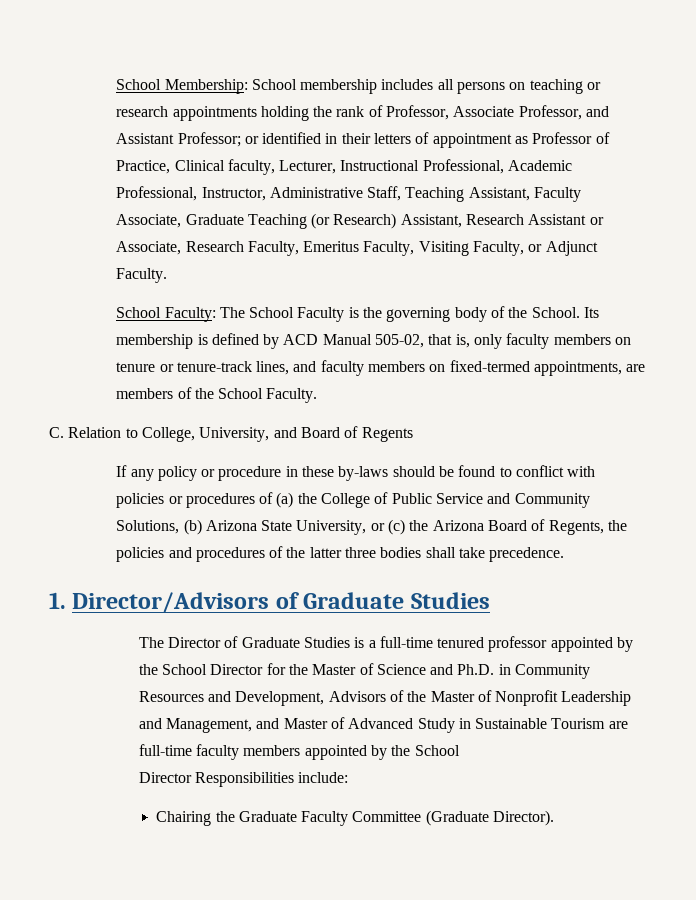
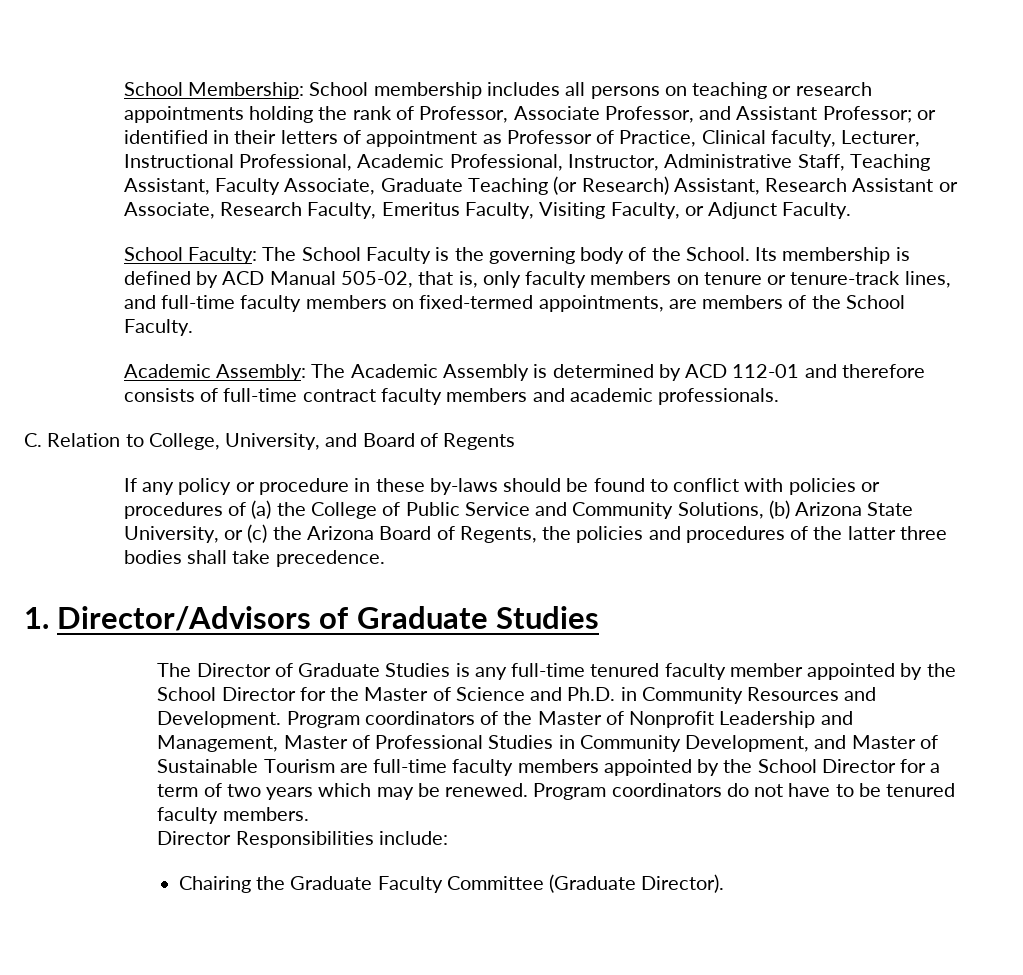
- Its membership is defined by ACD Manual 505-02, that is, only faculty members on tenure or tenure-track lines, and faculty members on fixed-termed appointments, are members of the School Faculty.
+ Its membership is defined by ACD Manual 505-02, that is, only faculty members on tenure or tenure-track lines, and full-time faculty members on fixed-termed appointments, are members of the School Faculty.
+ Academic Assembly: The Academic Assembly is determined by ACD 112-01 and therefore consists of full-time contract faculty members and academic professionals.
- The Director of Graduate Studies is a full-time tenured professor appointed by the School Director for the Master of Science and Ph.D. in Community Resources and Development, Advisors of the Master of Nonprofit Leadership and Management, and Master of Advanced Study in Sustainable Tourism are full-time faculty members appointed by the School
+ The Director of Graduate Studies is any full-time tenured faculty member appointed by the School Director for the Master of Science and Ph.D. in Community Resources and Development. Program coordinators of the Master of Nonprofit Leadership and Management, Master of Professional Studies in Community Development, and Master of Sustainable Tourism are full-time faculty members appointed by the School Director for a term of two years which may be renewed. Program coordinators do not have to be tenured faculty members.

